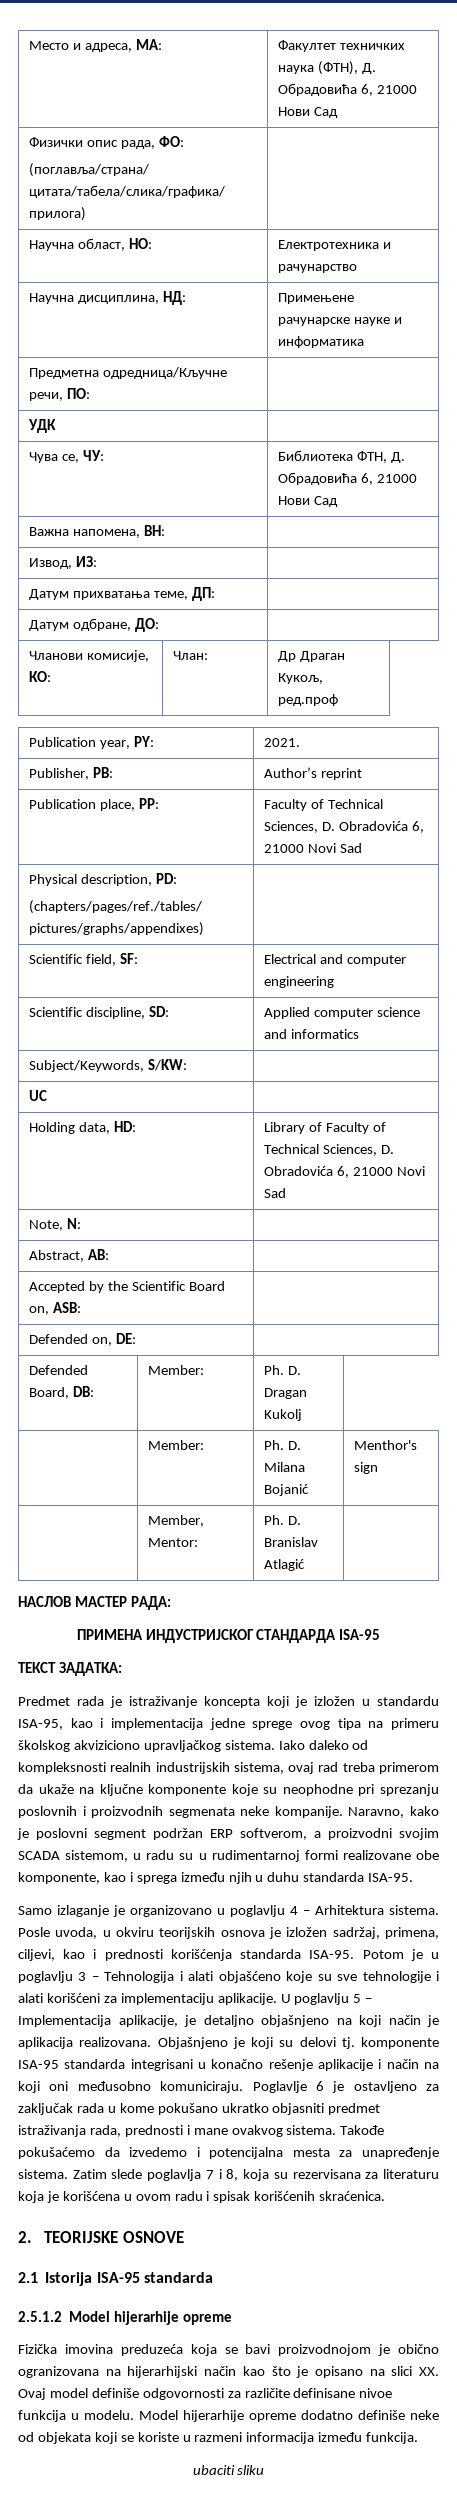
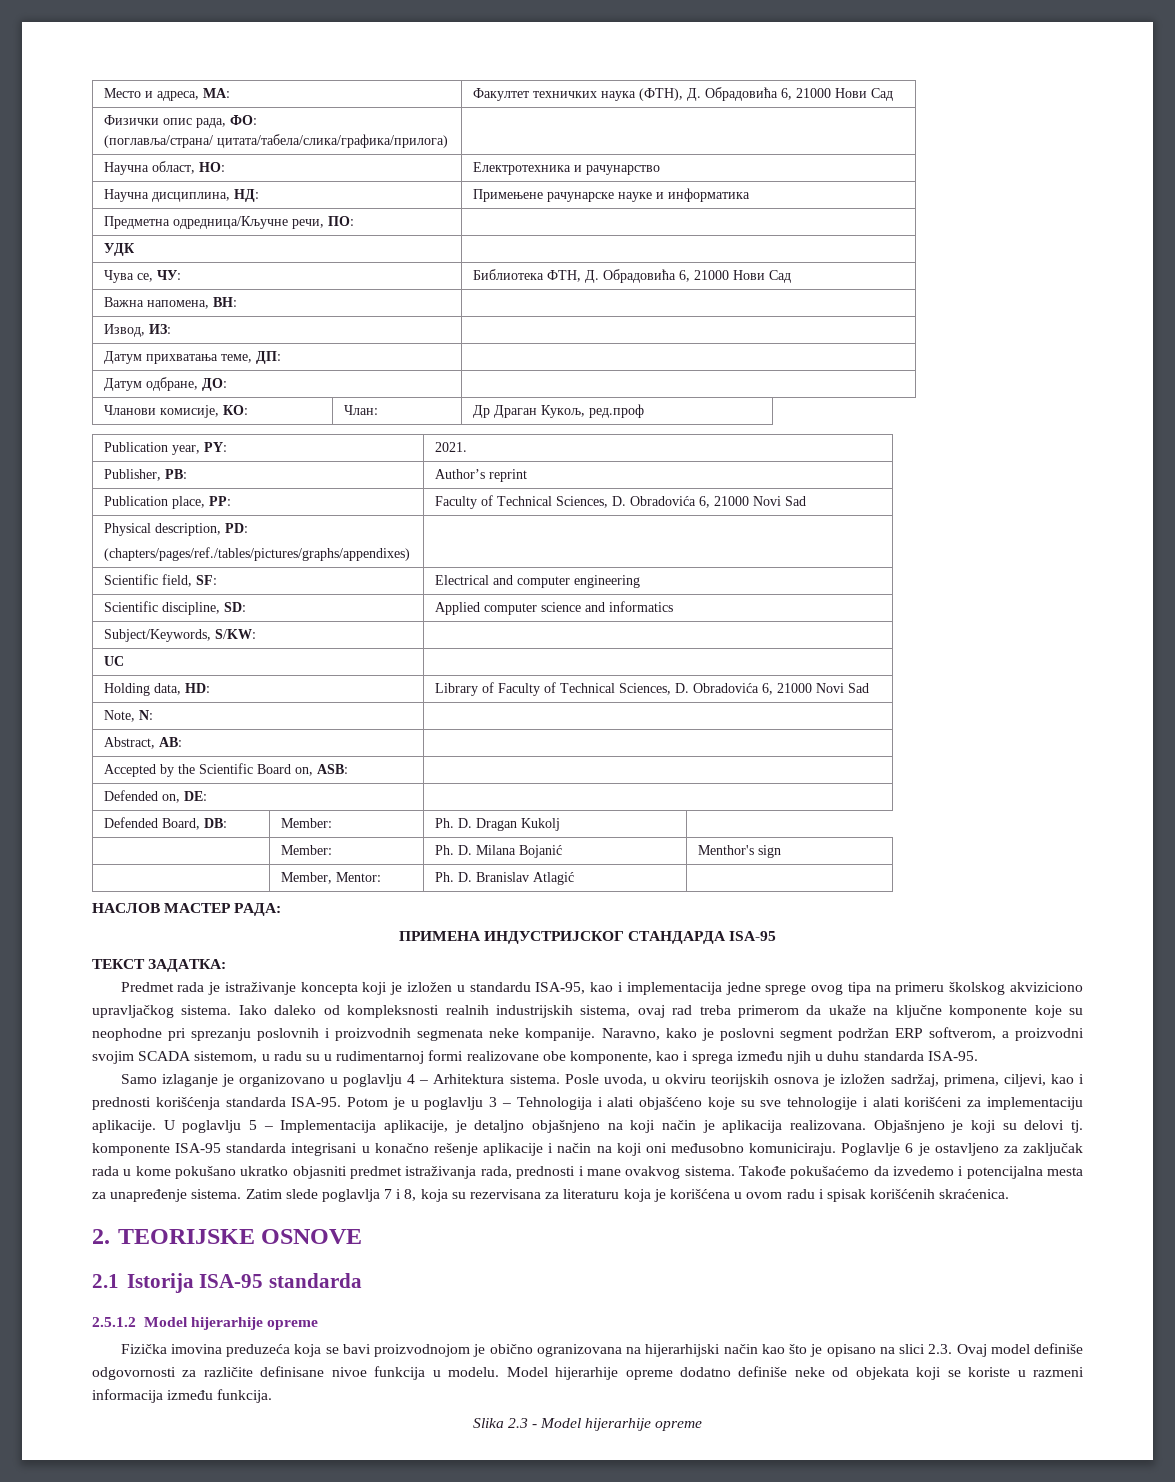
- Fizička imovina preduzeća koja se bavi proizvodnojom je obično ogranizovana na hijerarhijski način kao što je opisano na slici XX. Ovaj model definiše odgovornosti za različite definisane nivoe funkcija u modelu.
+ Fizička imovina preduzeća koja se bavi proizvodnojom je obično ogranizovana na hijerarhijski način kao što je opisano na slici 2.3. Ovaj model definiše odgovornosti za različite definisane nivoe funkcija u modelu.
- ubaciti sliku
+ Slika 2.3 - Model hijerarhije opreme

